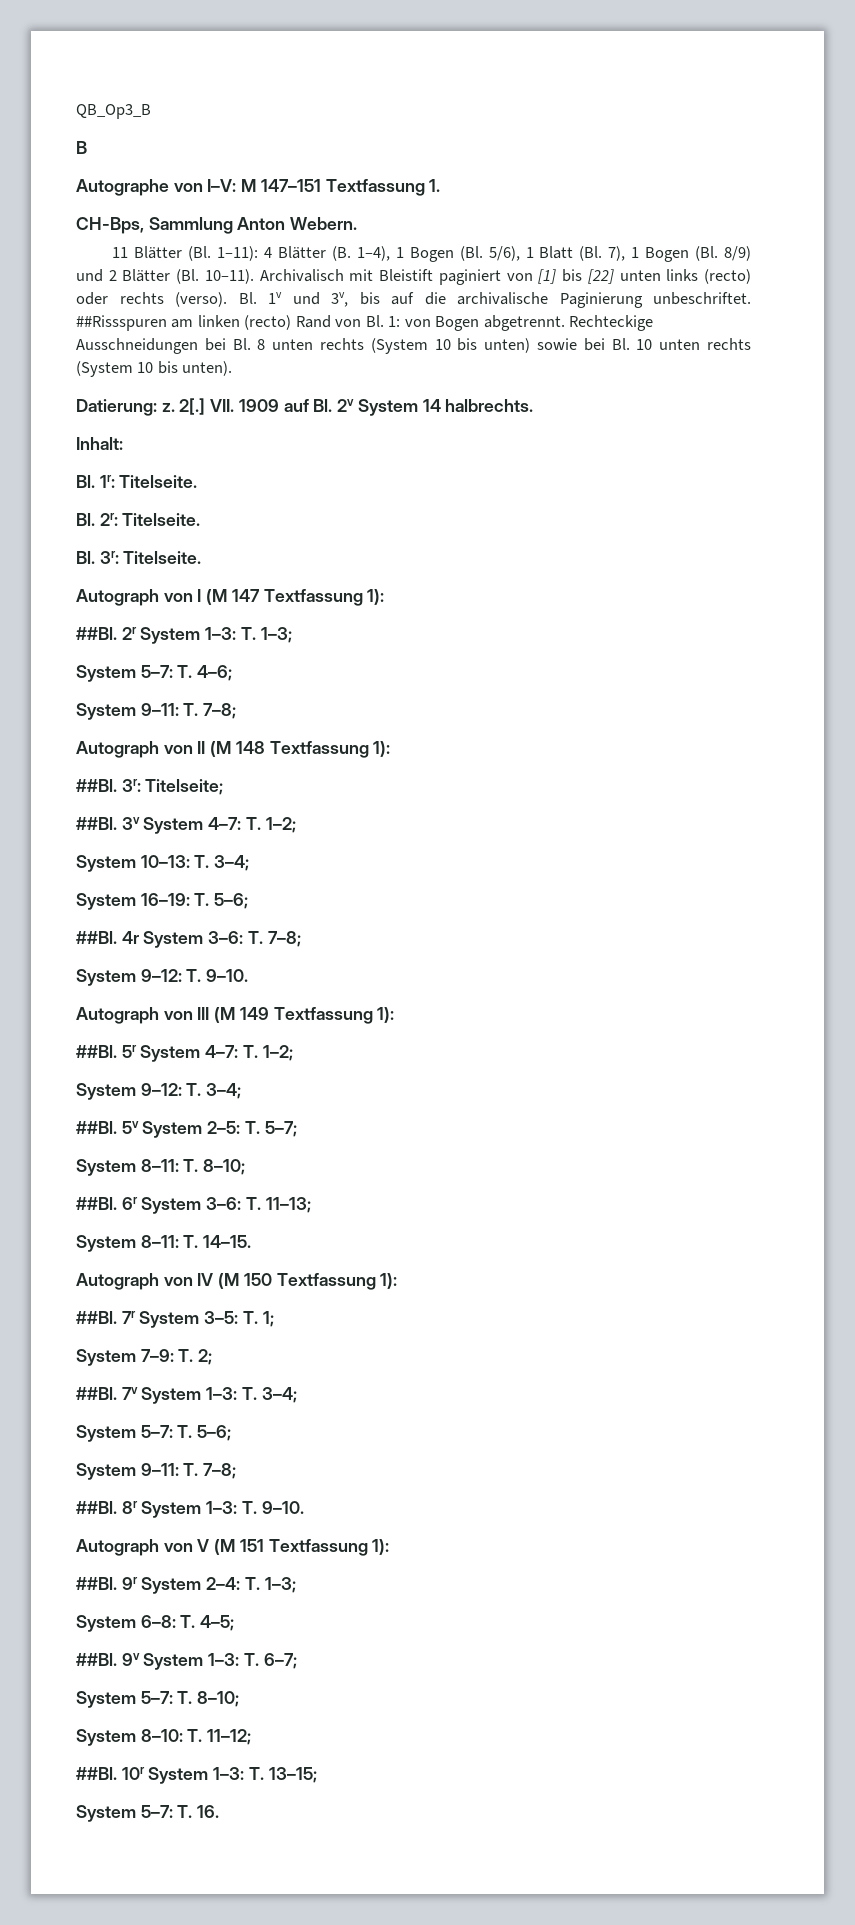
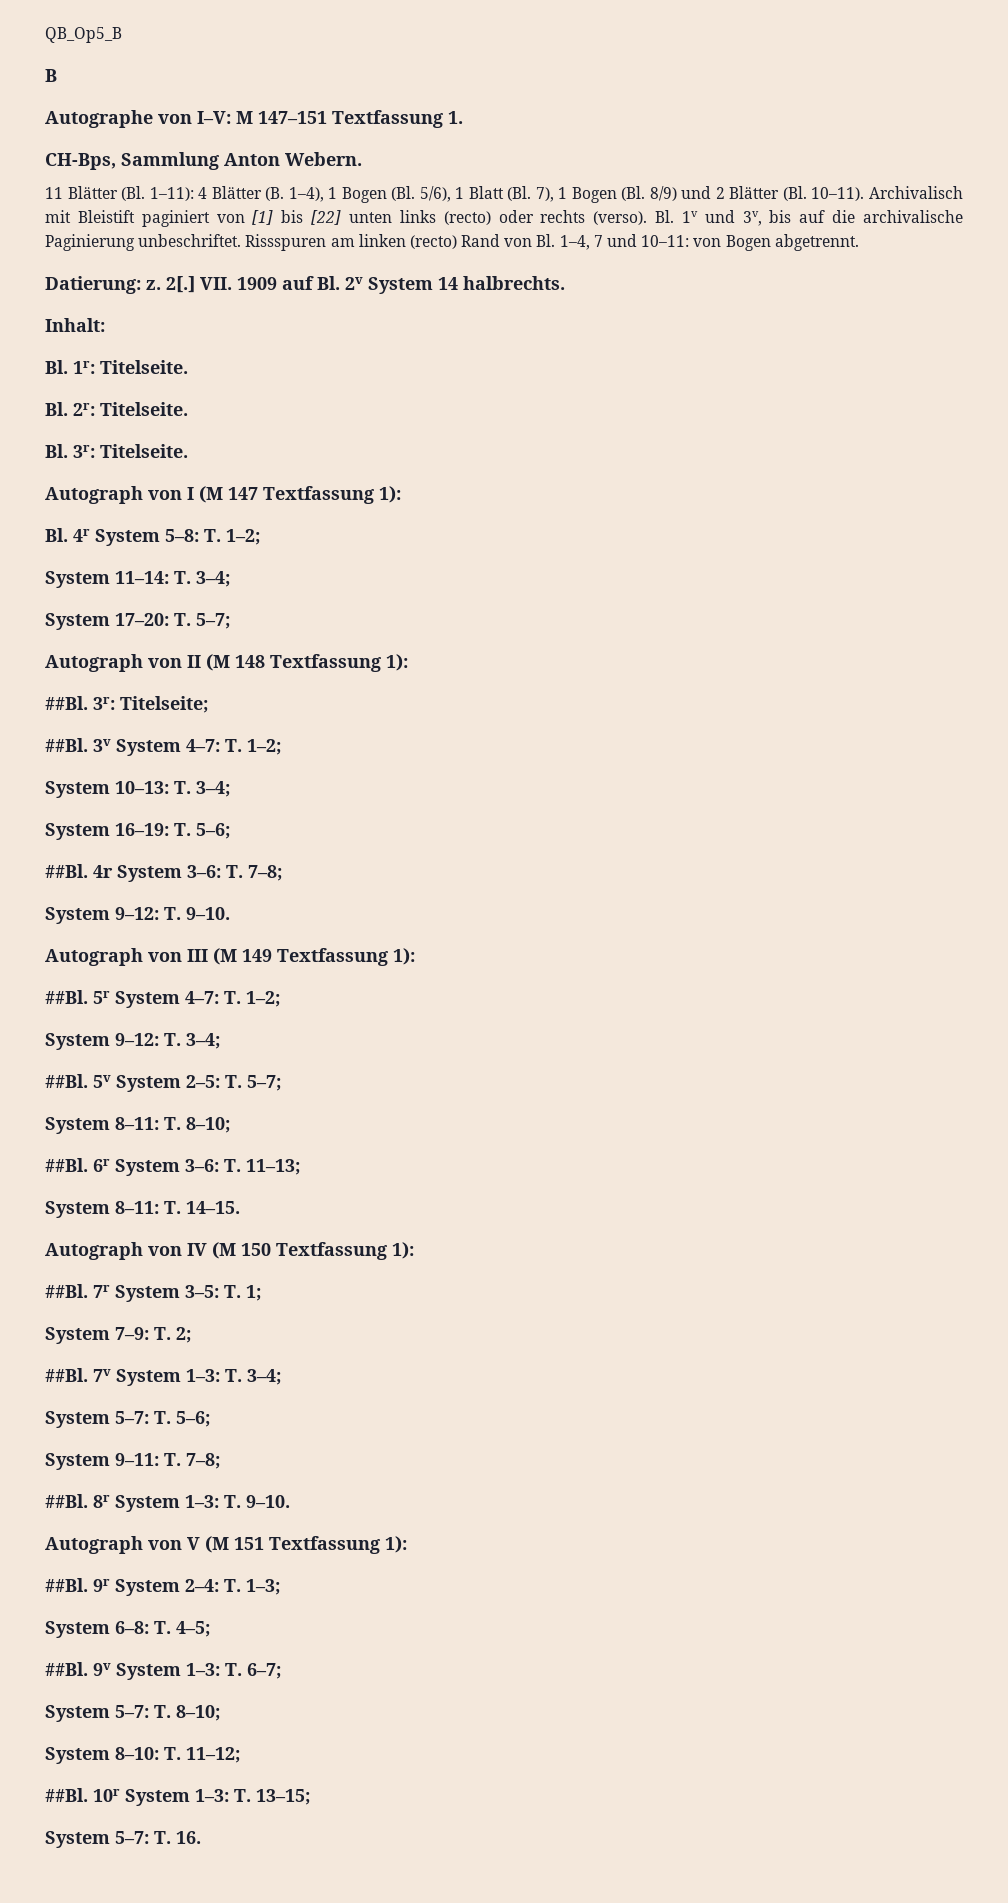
- QB_Op3_B
+ QB_Op5_B
- ##Rissspuren am linken (recto) Rand von Bl. 1: von Bogen abgetrennt. Rechteckige Ausschneidungen bei Bl. 8 unten rechts (System 10 bis unten) sowie bei Bl. 10 unten rechts (System 10 bis unten).
+ Rissspuren am linken (recto) Rand von Bl. 1–4, 7 und 10–11: von Bogen abgetrennt.
- ##Bl. 2r System 1–3: T. 1–3;
- System 5–7: T. 4–6;
- System 9–11: T. 7–8;
+ Bl. 4r System 5–8: T. 1–2;
+ System 11–14: T. 3–4;
+ System 17–20: T. 5–7;

